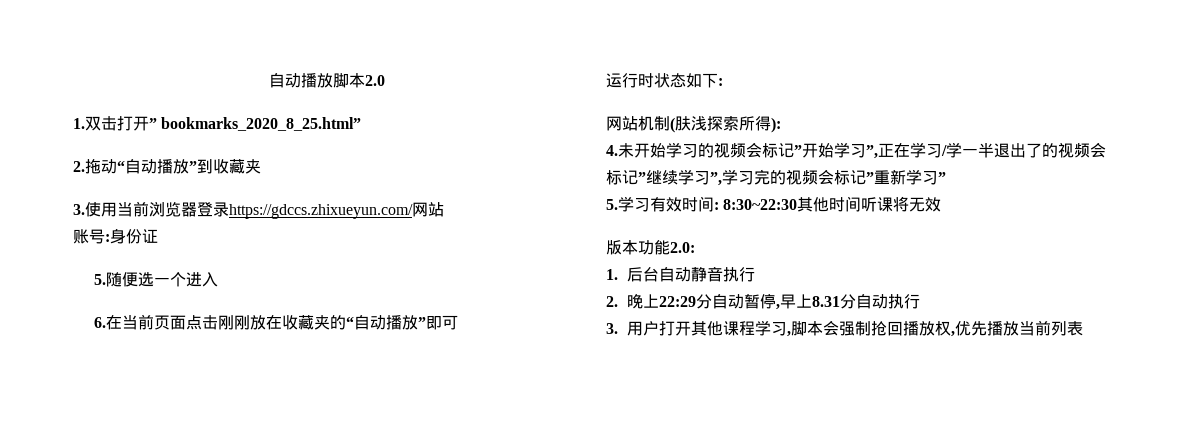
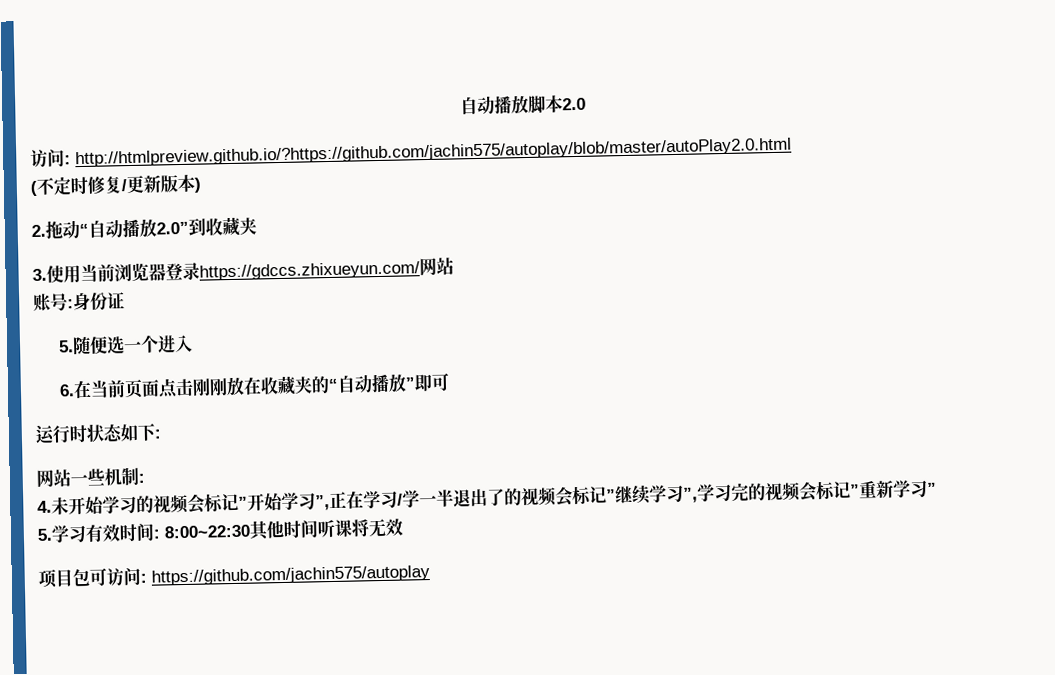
- 1.双击打开” bookmarks_2020_8_25.html”
+ 访问: http://htmlpreview.github.io/?https://github.com/jachin575/autoplay/blob/master/autoPlay2.0.html
+ (不定时修复/更新版本)
- 2.拖动“自动播放”到收藏夹
+ 2.拖动“自动播放2.0”到收藏夹
- 网站机制(肤浅探索所得):
+ 网站一些机制:
- 5.学习有效时间: 8:30~22:30其他时间听课将无效
+ 5.学习有效时间: 8:00~22:30其他时间听课将无效
- 版本功能2.0:
- 1.后台自动静音执行
- 2.晚上22:29分自动暂停,早上8.31分自动执行
- 3.用户打开其他课程学习,脚本会强制抢回播放权,优先播放当前列表
+ 项目包可访问: https://github.com/jachin575/autoplay

